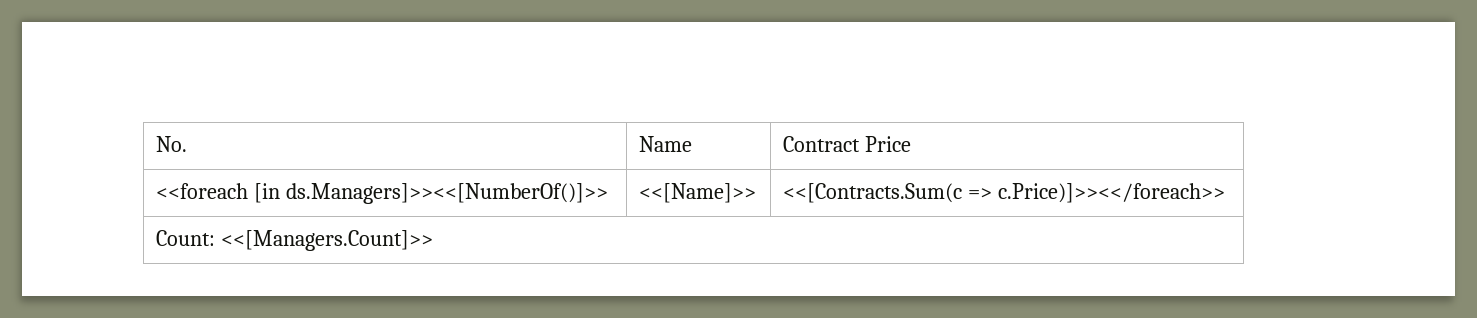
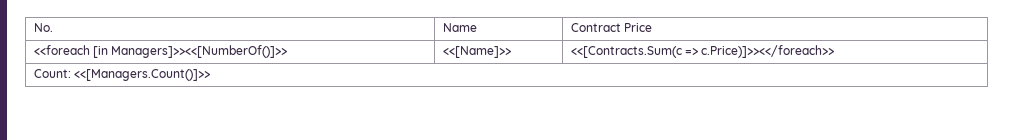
- <<foreach [in ds.Managers]>><<[NumberOf()]>> | <<[Name]>> | <<[Contracts.Sum(c => c.Price)]>><</foreach>>
+ <<foreach [in Managers]>><<[NumberOf()]>> | <<[Name]>> | <<[Contracts.Sum(c => c.Price)]>><</foreach>>
- Count: <<[Managers.Count]>>
+ Count: <<[Managers.Count()]>>

